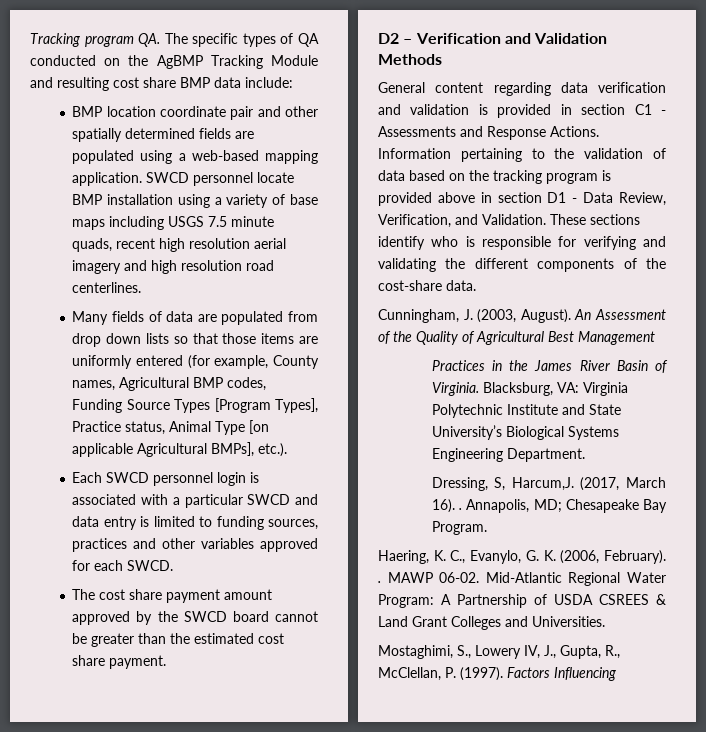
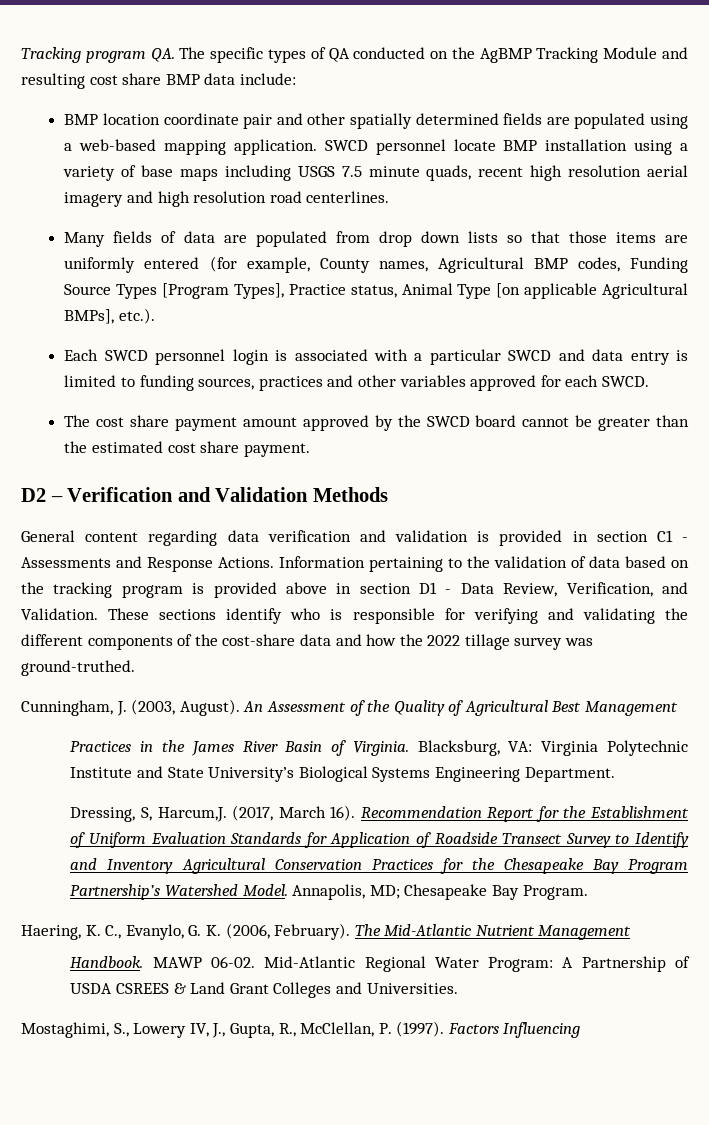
- These sections identify who is responsible for verifying and validating the different components of the cost-share data.
+ These sections identify who is responsible for verifying and validating the different components of the cost-share data and how the 2022 tillage survey was ground-truthed.
- (2017, March 16). .
+ (2017, March 16). Recommendation Report for the Establishment of Uniform Evaluation Standards for Application of Roadside Transect Survey to Identify and Inventory Agricultural Conservation Practices for the Chesapeake Bay Program Partnership’s Watershed Model.
- Haering, K. C., Evanylo, G. K. (2006, February). .
+ Haering, K. C., Evanylo, G. K. (2006, February). The Mid-Atlantic Nutrient Management
+ Handbook.

